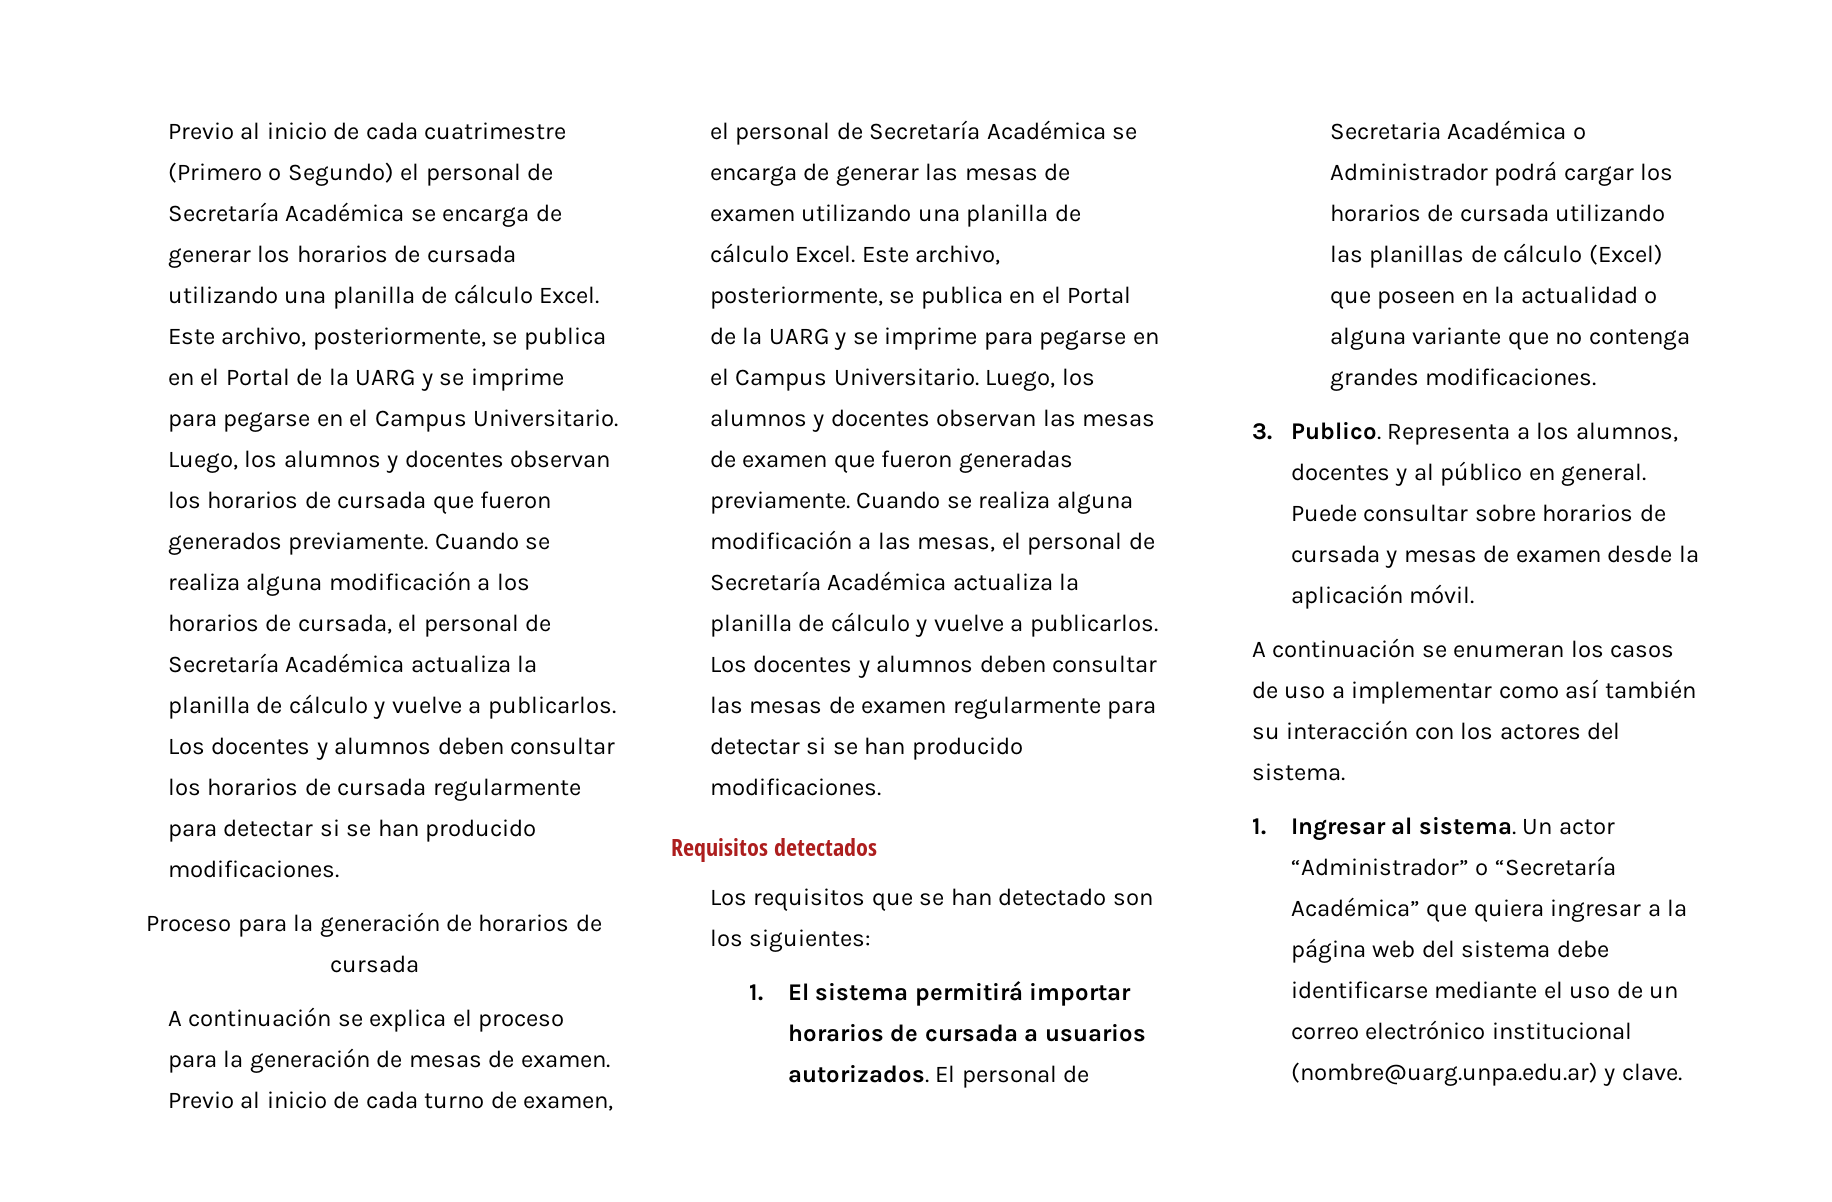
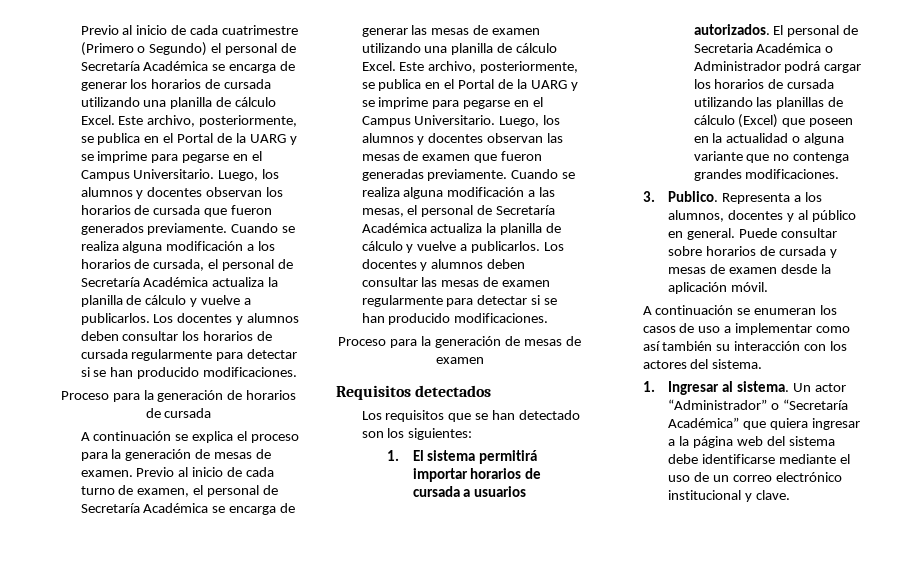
+ Proceso para la generación de mesas de examen
- Un actor “Administrador” o “Secretaría Académica” que quiera ingresar a la página web del sistema debe identificarse mediante el uso de un correo electrónico institucional (nombre@uarg.unpa.edu.ar) y clave.
+ Un actor “Administrador” o “Secretaría Académica” que quiera ingresar a la página web del sistema debe identificarse mediante el uso de un correo electrónico institucional y clave.

